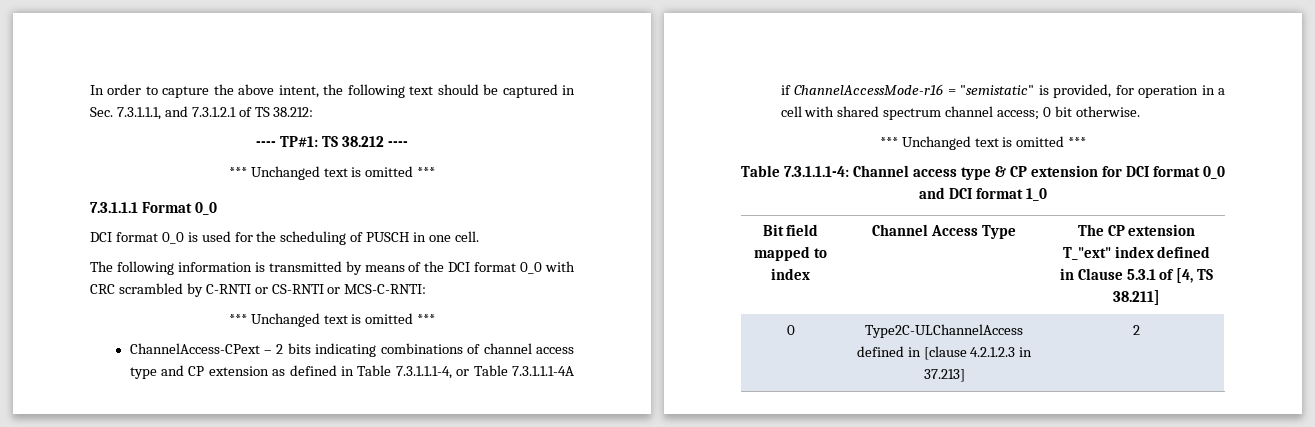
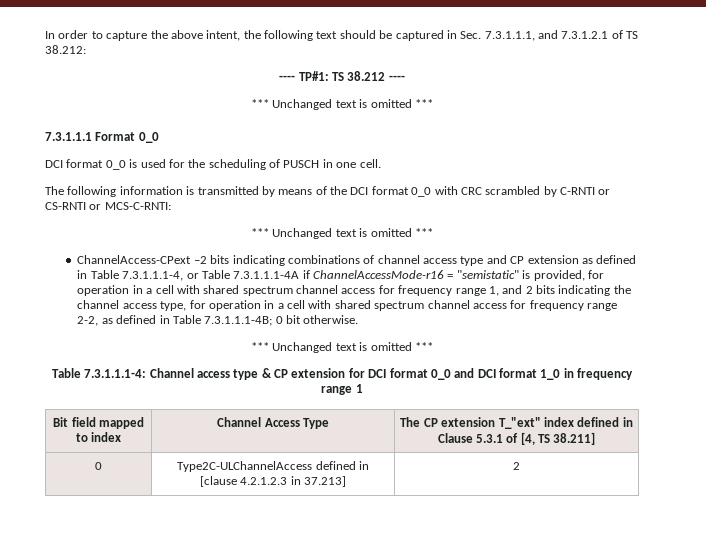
- ChannelAccess-CPext – 2 bits indicating combinations of channel access type and CP extension as defined in Table 7.3.1.1.1-4, or Table 7.3.1.1.1-4A if ChannelAccessMode-r16 = "semistatic" is provided, for operation in a cell with shared spectrum channel access; 0 bit otherwise.
+ ChannelAccess-CPext –2 bits indicating combinations of channel access type and CP extension as defined in Table 7.3.1.1.1-4, or Table 7.3.1.1.1-4A if ChannelAccessMode-r16 = "semistatic" is provided, for operation in a cell with shared spectrum channel access for frequency range 1, and 2 bits indicating the channel access type, for operation in a cell with shared spectrum channel access for frequency range 2-2, as defined in Table 7.3.1.1.1-4B; 0 bit otherwise.
- Table 7.3.1.1.1-4: Channel access type & CP extension for DCI format 0_0 and DCI format 1_0
+ Table 7.3.1.1.1-4: Channel access type & CP extension for DCI format 0_0 and DCI format 1_0 in frequency range 1

